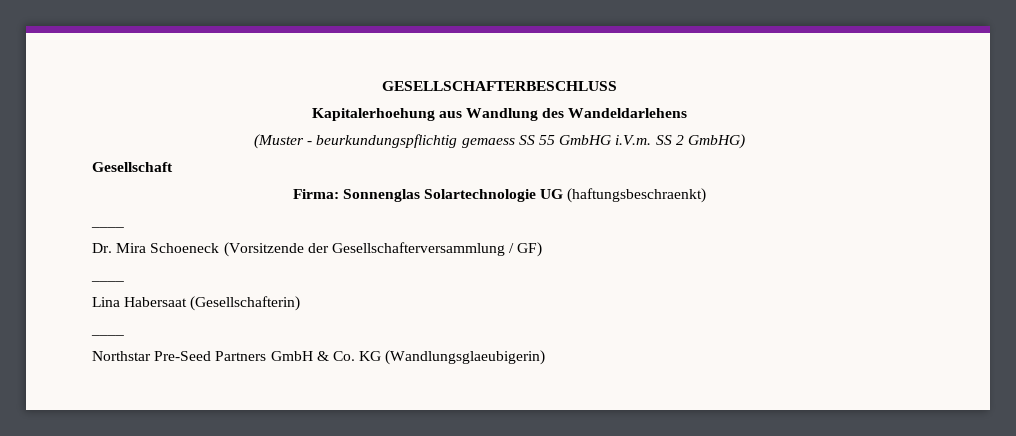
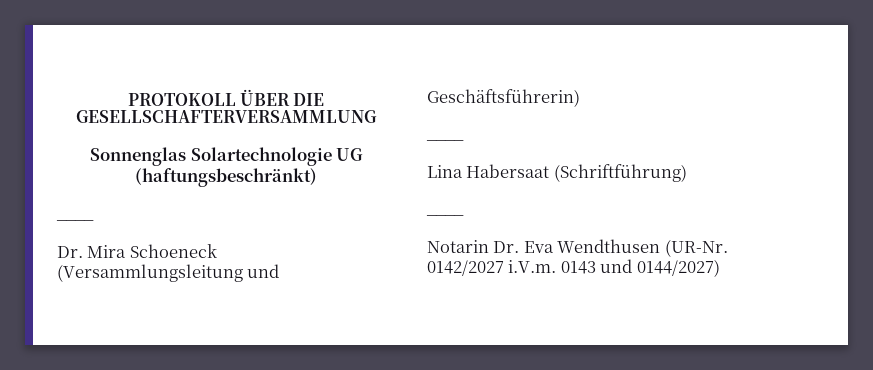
- GESELLSCHAFTERBESCHLUSS
- Kapitalerhoehung aus Wandlung des Wandeldarlehens
- (Muster - beurkundungspflichtig gemaess SS 55 GmbHG i.V.m. SS 2 GmbHG)
- Gesellschaft
- Firma: Sonnenglas Solartechnologie UG (haftungsbeschraenkt)
+ PROTOKOLL ÜBER DIE GESELLSCHAFTERVERSAMMLUNG
+ Sonnenglas Solartechnologie UG (haftungsbeschränkt)
- Dr. Mira Schoeneck (Vorsitzende der Gesellschafterversammlung / GF)
+ Dr. Mira Schoeneck (Versammlungsleitung und Geschäftsführerin)
- Lina Habersaat (Gesellschafterin)
+ Lina Habersaat (Schriftführung)
  ____
- Northstar Pre-Seed Partners GmbH & Co. KG (Wandlungsglaeubigerin)
+ Notarin Dr. Eva Wendthusen (UR-Nr. 0142/2027 i.V.m. 0143 und 0144/2027)

